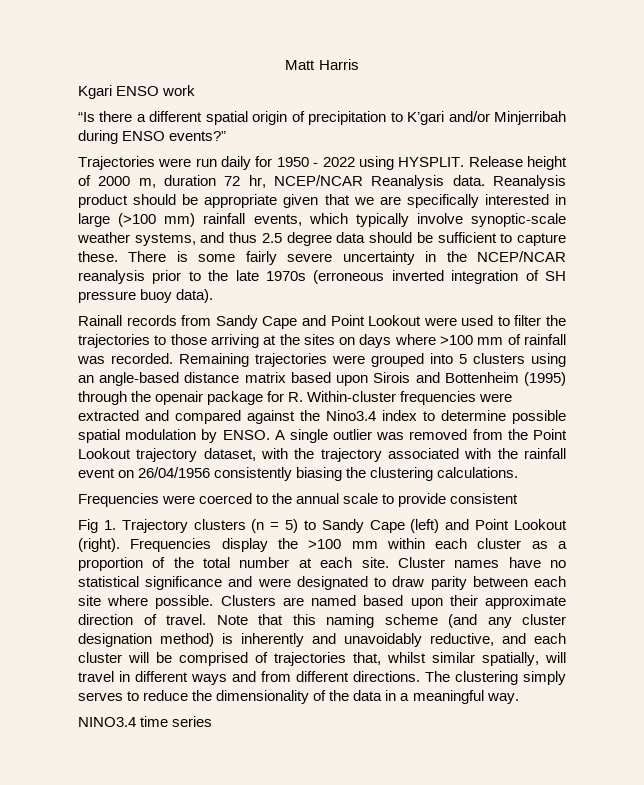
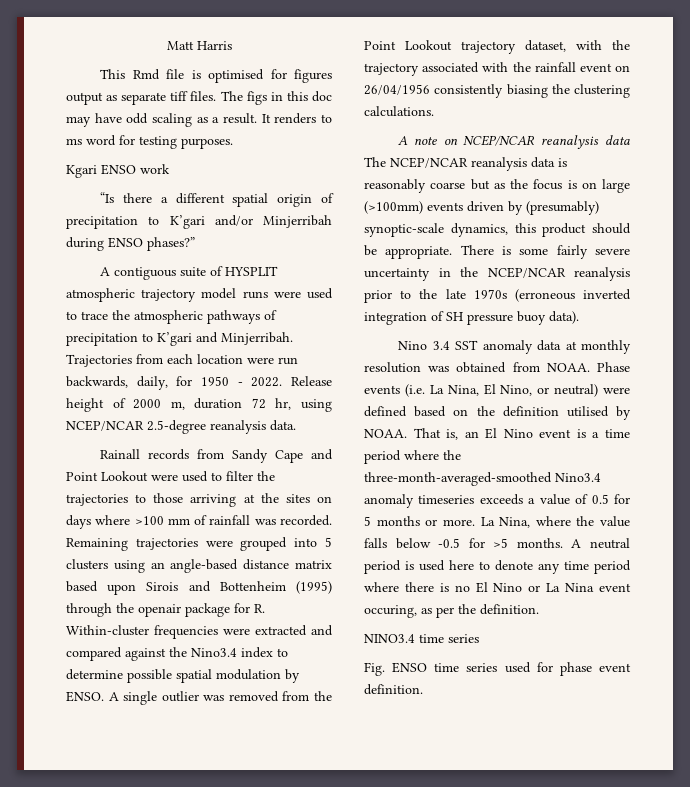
+ This Rmd file is optimised for figures output as separate tiff files. The figs in this doc may have odd scaling as a result. It renders to ms word for testing purposes.
- “Is there a different spatial origin of precipitation to K’gari and/or Minjerribah during ENSO events?”
- Trajectories were run daily for 1950 - 2022 using HYSPLIT.
+ “Is there a different spatial origin of precipitation to K’gari and/or Minjerribah during ENSO phases?”
+ A contiguous suite of HYSPLIT atmospheric trajectory model runs were used to trace the atmospheric pathways of precipitation to K’gari and Minjerribah. Trajectories from each location were run backwards, daily, for 1950 - 2022.
- Release height of 2000 m, duration 72 hr, NCEP/NCAR Reanalysis data. Reanalysis product should be appropriate given that we are specifically interested in large (>100 mm) rainfall events, which typically involve synoptic-scale weather systems, and thus 2.5 degree data should be sufficient to capture these. There is some fairly severe uncertainty in the NCEP/NCAR reanalysis prior to the late 1970s (erroneous inverted integration of SH pressure buoy data).
+ Release height of 2000 m, duration 72 hr, using NCEP/NCAR 2.5-degree reanalysis data.
- Frequencies were coerced to the annual scale to provide consistent
- Fig 1. Trajectory clusters (n = 5) to Sandy Cape (left) and Point Lookout (right). Frequencies display the >100 mm within each cluster as a proportion of the total number at each site. Cluster names have no statistical significance and were designated to draw parity between each site where possible. Clusters are named based upon their approximate direction of travel. Note that this naming scheme (and any cluster designation method) is inherently and unavoidably reductive, and each cluster will be comprised of trajectories that, whilst similar spatially, will travel in different ways and from different directions. The clustering simply serves to reduce the dimensionality of the data in a meaningful way.
+ A note on NCEP/NCAR reanalysis data The NCEP/NCAR reanalysis data is reasonably coarse but as the focus is on large (>100mm) events driven by (presumably) synoptic-scale dynamics, this product should be appropriate. There is some fairly severe uncertainty in the NCEP/NCAR reanalysis prior to the late 1970s (erroneous inverted integration of SH pressure buoy data).
+ Nino 3.4 SST anomaly data at monthly resolution was obtained from NOAA. Phase events (i.e. La Nina, El Nino, or neutral) were defined based on the definition utilised by NOAA. That is, an El Nino event is a time period where the three-month-averaged-smoothed Nino3.4 anomaly timeseries exceeds a value of 0.5 for 5 months or more. La Nina, where the value falls below -0.5 for >5 months. A neutral period is used here to denote any time period where there is no El Nino or La Nina event occuring, as per the definition.
  NINO3.4 time series
+ Fig. ENSO time series used for phase event definition.

